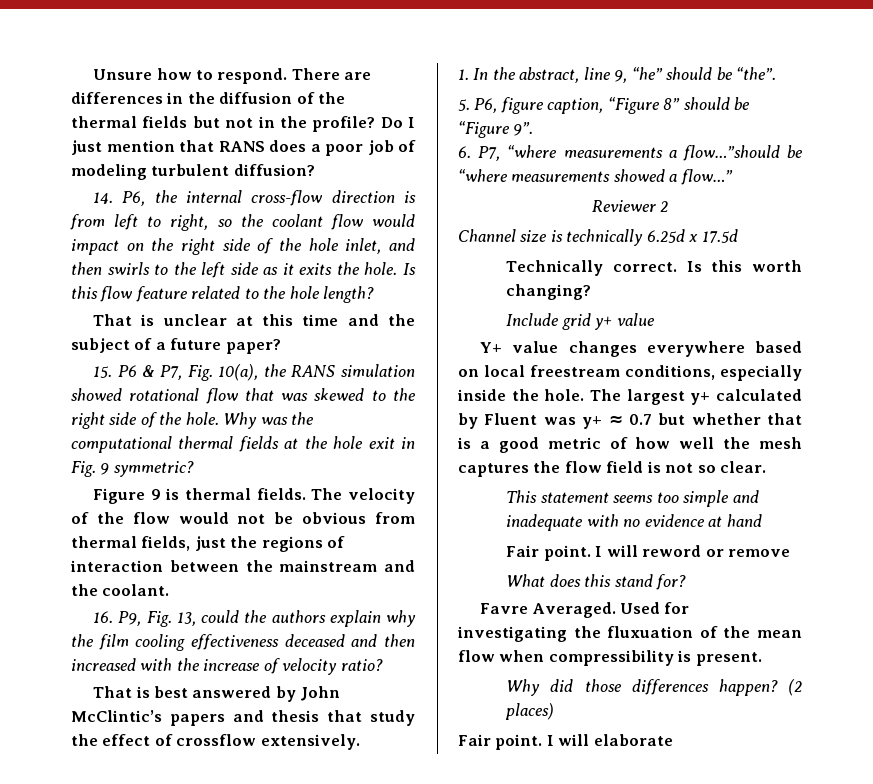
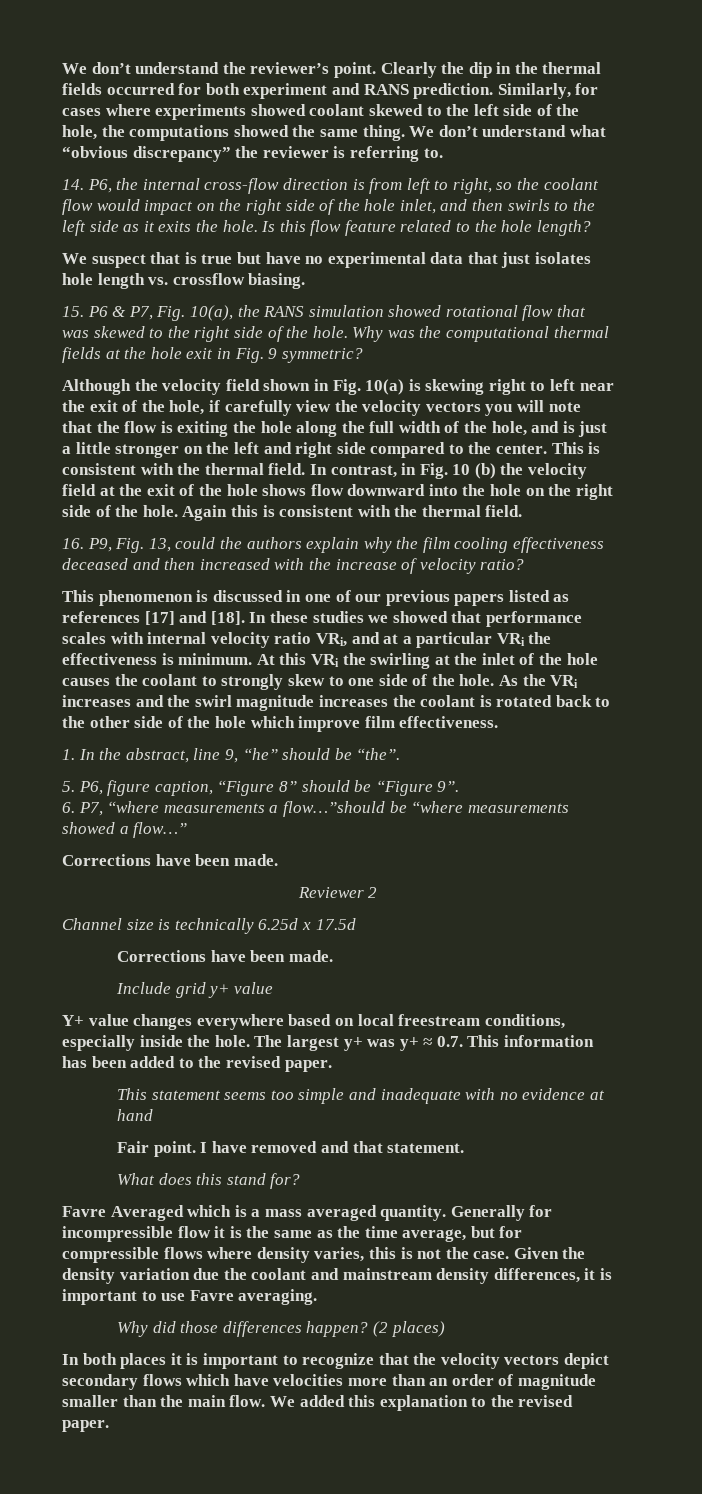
- Unsure how to respond. There are differences in the diffusion of the thermal fields but not in the profile? Do I just mention that RANS does a poor job of modeling turbulent diffusion?
+ We don’t understand the reviewer’s point. Clearly the dip in the thermal fields occurred for both experiment and RANS prediction. Similarly, for cases where experiments showed coolant skewed to the left side of the hole, the computations showed the same thing. We don’t understand what “obvious discrepancy” the reviewer is referring to.
- That is unclear at this time and the subject of a future paper?
+ We suspect that is true but have no experimental data that just isolates hole length vs. crossflow biasing.
- Figure 9 is thermal fields. The velocity of the flow would not be obvious from thermal fields, just the regions of interaction between the mainstream and the coolant.
+ Although the velocity field shown in Fig. 10(a) is skewing right to left near the exit of the hole, if carefully view the velocity vectors you will note that the flow is exiting the hole along the full width of the hole, and is just a little stronger on the left and right side compared to the center. This is consistent with the thermal field. In contrast, in Fig. 10 (b) the velocity field at the exit of the hole shows flow downward into the hole on the right side of the hole. Again this is consistent with the thermal field.
- That is best answered by John McClintic’s papers and thesis that study the effect of crossflow extensively.
+ This phenomenon is discussed in one of our previous papers listed as references [17] and [18]. In these studies we showed that performance scales with internal velocity ratio VRi, and at a particular VRi the effectiveness is minimum. At this VRi the swirling at the inlet of the hole causes the coolant to strongly skew to one side of the hole. As the VRi increases and the swirl magnitude increases the coolant is rotated back to the other side of the hole which improve film effectiveness.
  6. P7, “where measurements a flow…”should be “where measurements showed a flow…”
+ Corrections have been made.
  Channel size is technically 6.25d x 17.5d
- Technically correct. Is this worth changing?
+ Corrections have been made.
- The largest y+ calculated by Fluent was y+ ≈ 0.7 but whether that is a good metric of how well the mesh captures the flow field is not so clear.
+ The largest y+ was y+ ≈ 0.7. This information has been added to the revised paper.
- I will reword or remove
+ I have removed and that statement.
- Favre Averaged. Used for investigating the fluxuation of the mean flow when compressibility is present.
+ Favre Averaged which is a mass averaged quantity. Generally for incompressible flow it is the same as the time average, but for compressible flows where density varies, this is not the case. Given the density variation due the coolant and mainstream density differences, it is important to use Favre averaging.
- Fair point. I will elaborate
+ In both places it is important to recognize that the velocity vectors depict secondary flows which have velocities more than an order of magnitude smaller than the main flow. We added this explanation to the revised paper.

